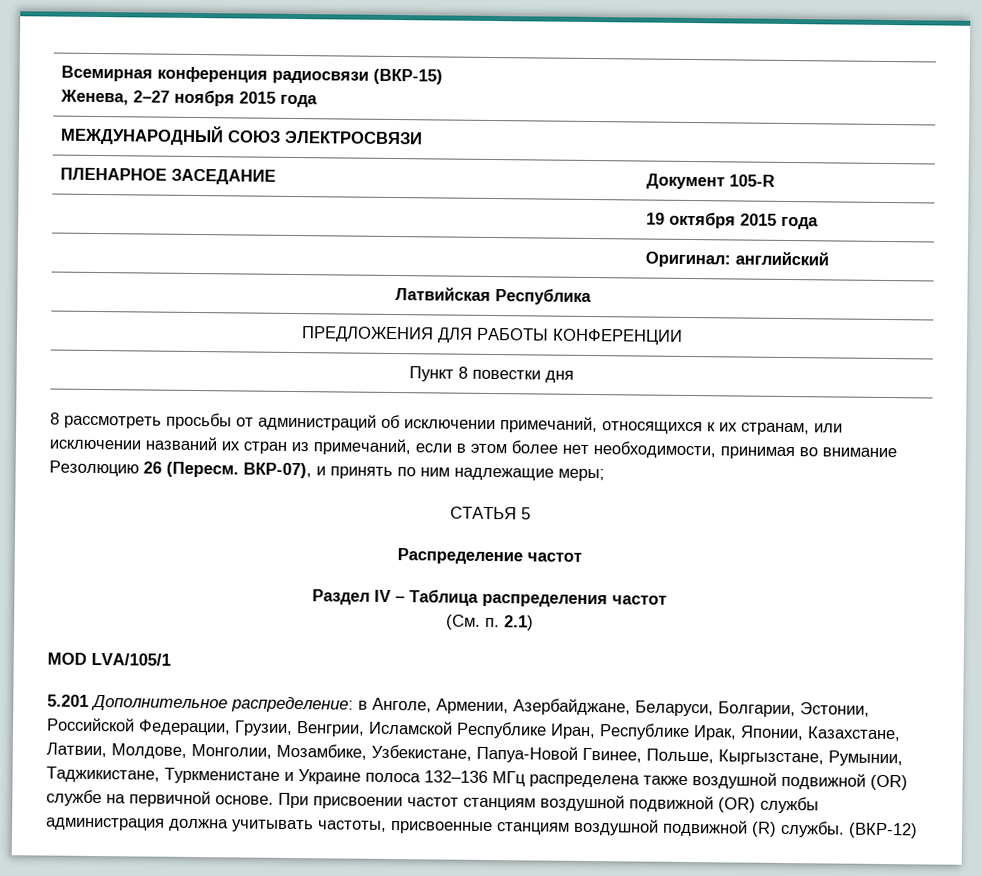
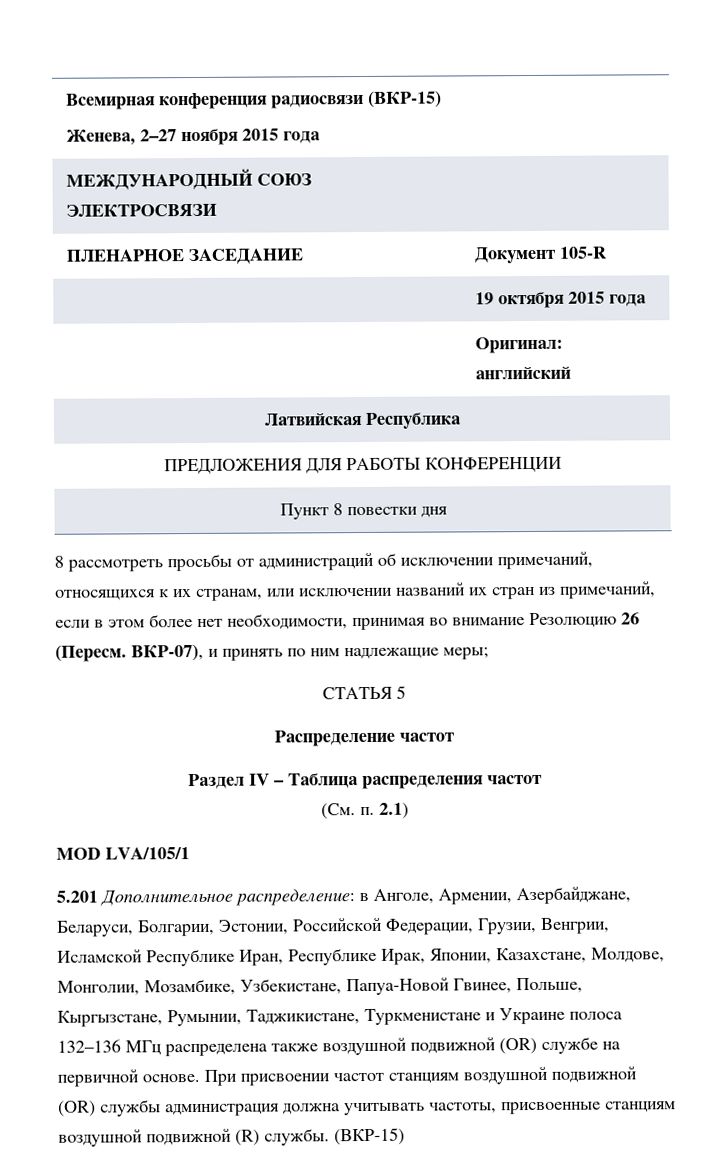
- 5.201 Дополнительное распределение: в Анголе, Армении, Азербайджане, Беларуси, Болгарии, Эстонии, Российской Федерации, Грузии, Венгрии, Исламской Республике Иран, Республике Ирак, Японии, Казахстане, Латвии, Молдове, Монголии, Мозамбике, Узбекистане, Папуа-Новой Гвинее, Польше, Кыргызстане, Румынии, Таджикистане, Туркменистане и Украине полоса 132–136 МГц распределена также воздушной подвижной (OR) службе на первичной основе.
+ 5.201 Дополнительное распределение: в Анголе, Армении, Азербайджане, Беларуси, Болгарии, Эстонии, Российской Федерации, Грузии, Венгрии, Исламской Республике Иран, Республике Ирак, Японии, Казахстане, Молдове, Монголии, Мозамбике, Узбекистане, Папуа-Новой Гвинее, Польше, Кыргызстане, Румынии, Таджикистане, Туркменистане и Украине полоса 132–136 МГц распределена также воздушной подвижной (OR) службе на первичной основе.
- При присвоении частот станциям воздушной подвижной (OR) службы администрация должна учитывать частоты, присвоенные станциям воздушной подвижной (R) службы. (ВКР-12)
+ При присвоении частот станциям воздушной подвижной (OR) службы администрация должна учитывать частоты, присвоенные станциям воздушной подвижной (R) службы. (ВКР-15)

